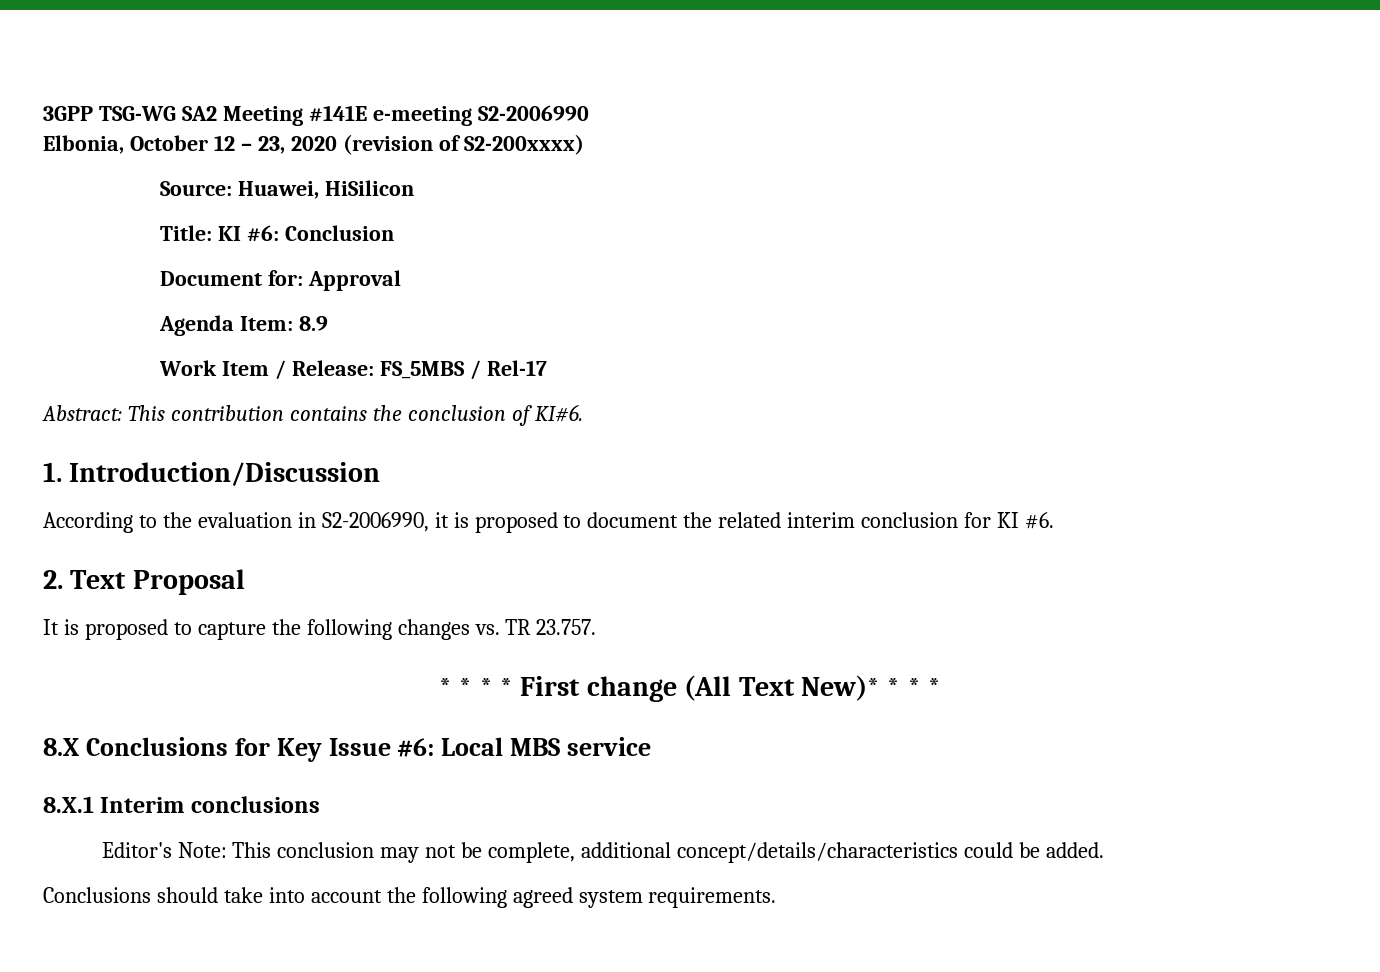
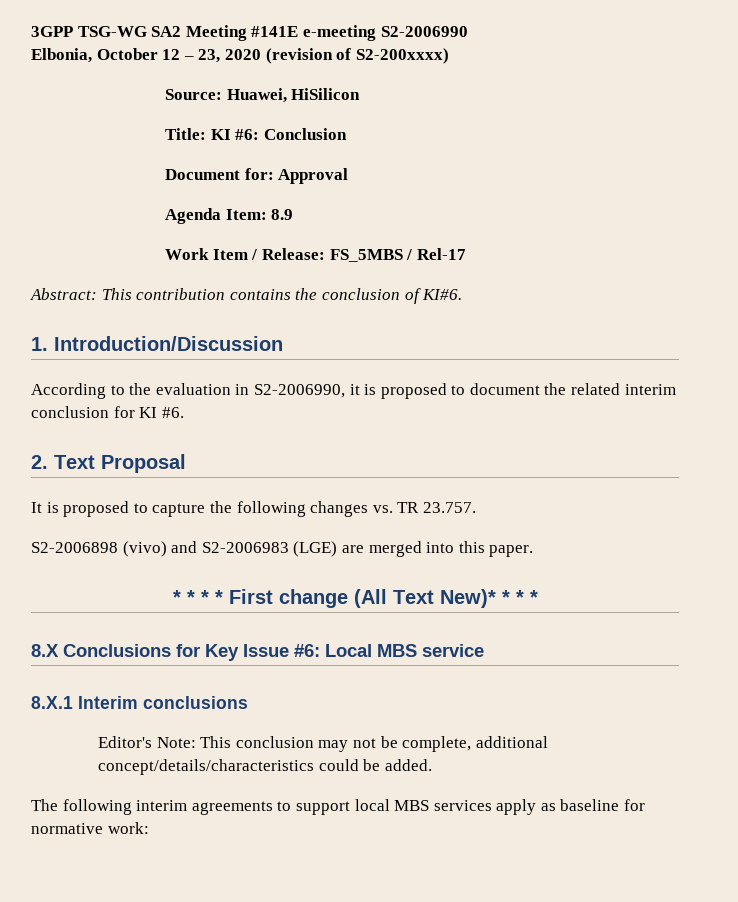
+ S2-2006898 (vivo) and S2-2006983 (LGE) are merged into this paper.
- Conclusions should take into account the following agreed system requirements.
+ The following interim agreements to support local MBS services apply as baseline for normative work:

